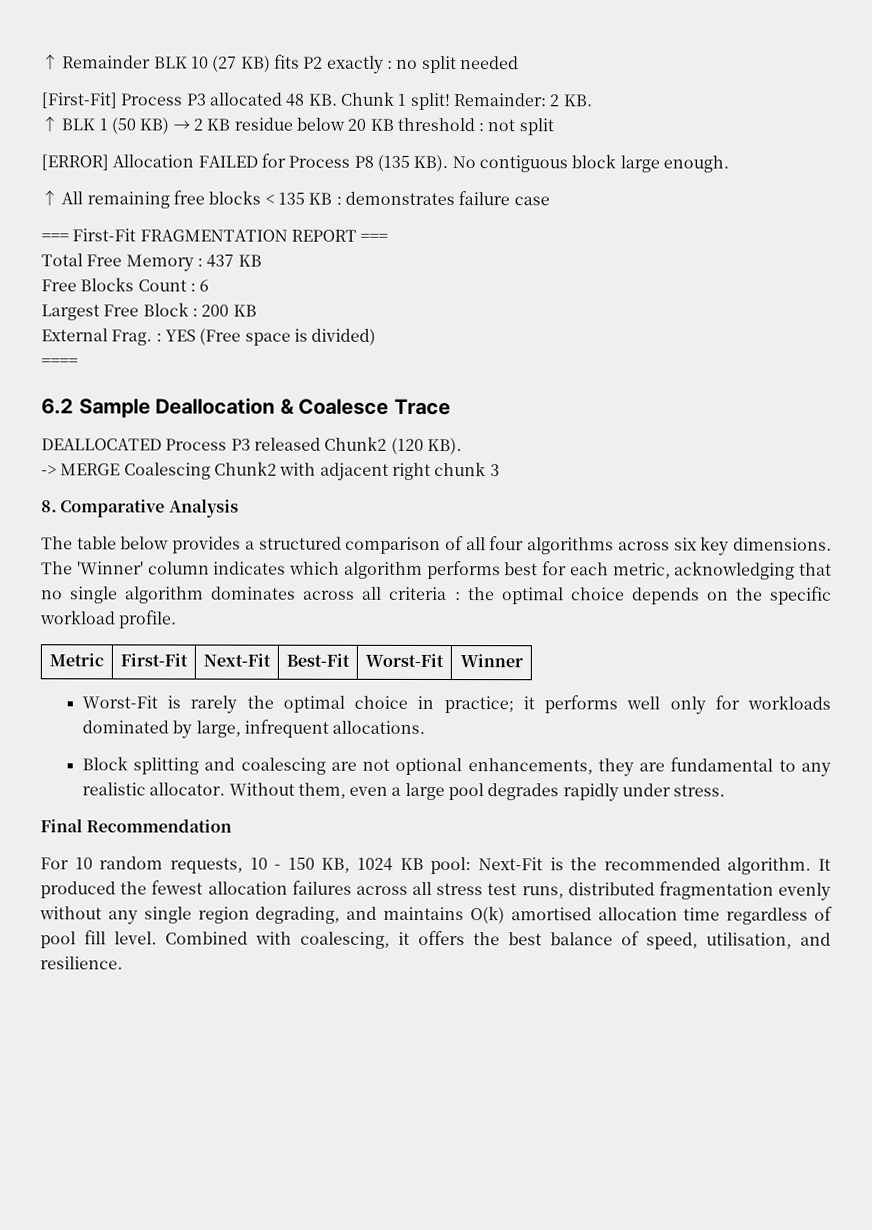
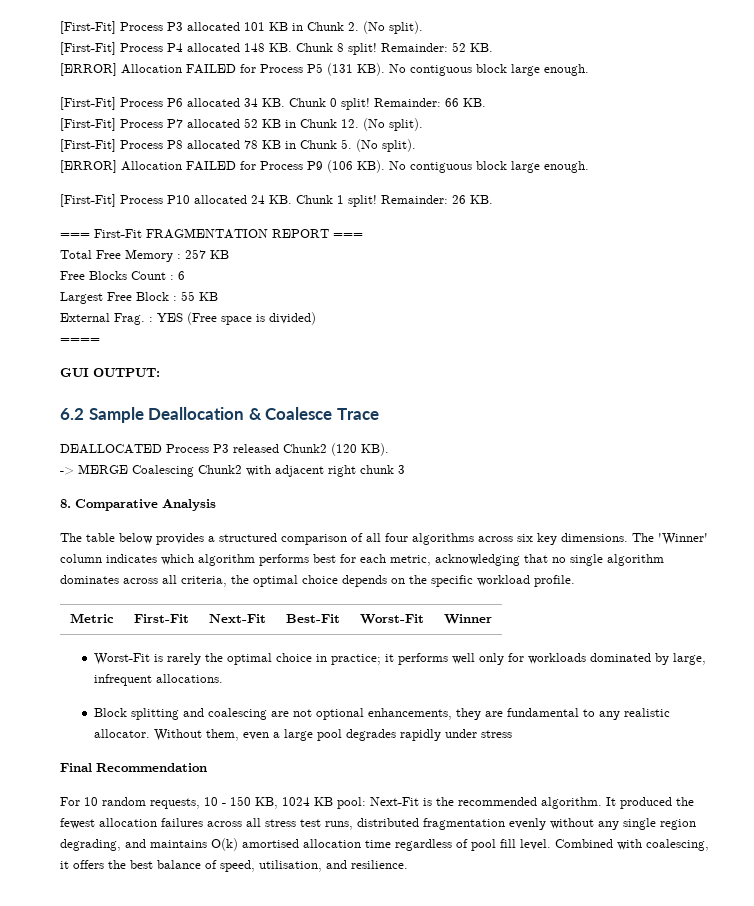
- ↑ Remainder BLK 10 (27 KB) fits P2 exactly : no split needed
- [First-Fit] Process P3 allocated 48 KB. Chunk 1 split! Remainder: 2 KB.
- ↑ BLK 1 (50 KB) → 2 KB residue below 20 KB threshold : not split
- [ERROR] Allocation FAILED for Process P8 (135 KB). No contiguous block large enough.
- ↑ All remaining free blocks < 135 KB : demonstrates failure case
+ [First-Fit] Process P3 allocated 101 KB in Chunk 2. (No split).
+ [First-Fit] Process P4 allocated 148 KB. Chunk 8 split! Remainder: 52 KB.
+ [ERROR] Allocation FAILED for Process P5 (131 KB). No contiguous block large enough.
+ [First-Fit] Process P6 allocated 34 KB. Chunk 0 split! Remainder: 66 KB.
+ [First-Fit] Process P7 allocated 52 KB in Chunk 12. (No split).
+ [First-Fit] Process P8 allocated 78 KB in Chunk 5. (No split).
+ [ERROR] Allocation FAILED for Process P9 (106 KB). No contiguous block large enough.
+ [First-Fit] Process P10 allocated 24 KB. Chunk 1 split! Remainder: 26 KB.
- Total Free Memory : 437 KB
+ Total Free Memory : 257 KB
- Largest Free Block : 200 KB
+ Largest Free Block : 55 KB
+ GUI OUTPUT:
- The 'Winner' column indicates which algorithm performs best for each metric, acknowledging that no single algorithm dominates across all criteria : the optimal choice depends on the specific workload profile.
+ The 'Winner' column indicates which algorithm performs best for each metric, acknowledging that no single algorithm dominates across all criteria, the optimal choice depends on the specific workload profile.
- Without them, even a large pool degrades rapidly under stress.
+ Without them, even a large pool degrades rapidly under stress

